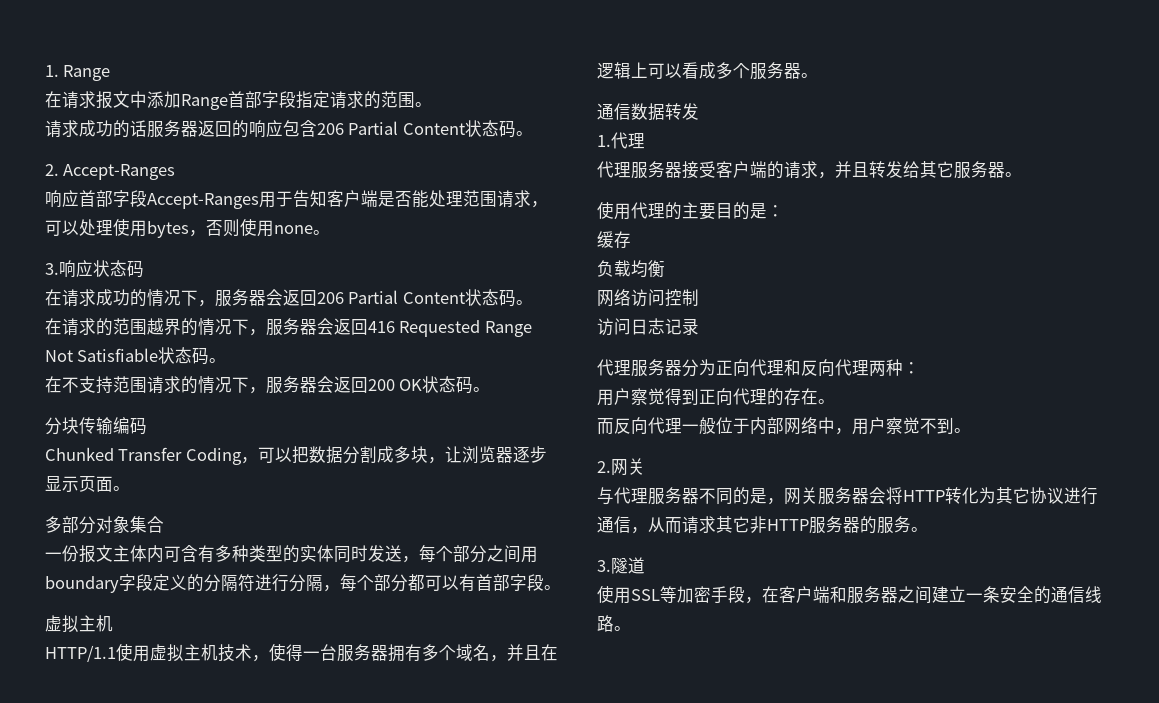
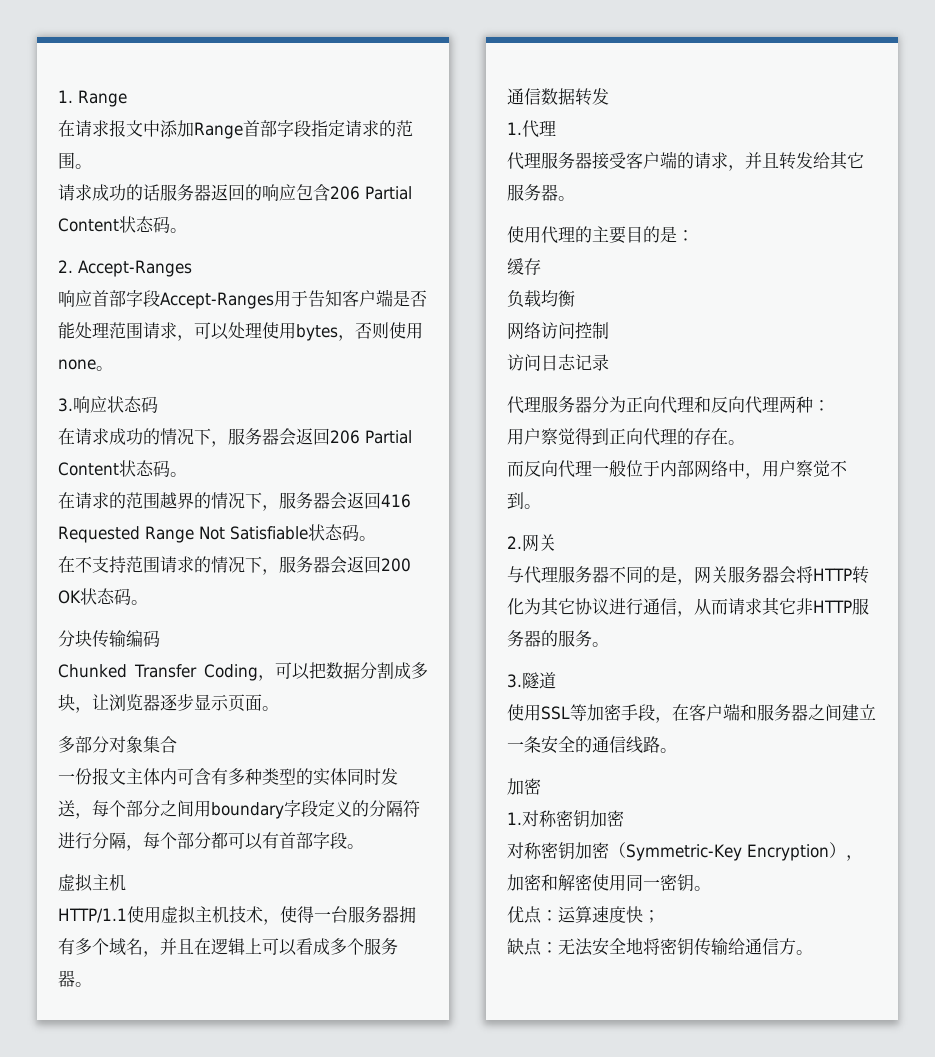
  使用SSL等加密手段，在客户端和服务器之间建立一条安全的通信线路。
+ 加密
+ 1.对称密钥加密
+ 对称密钥加密（Symmetric-Key Encryption），加密和解密使用同一密钥。
+ 优点：运算速度快；
+ 缺点：无法安全地将密钥传输给通信方。

